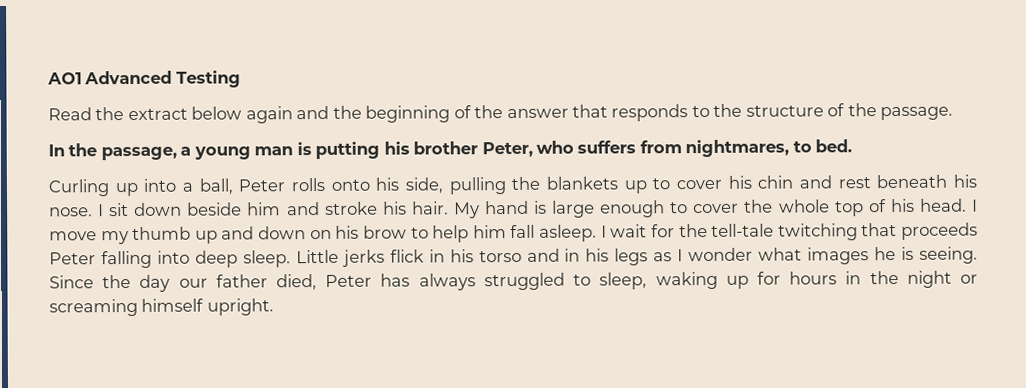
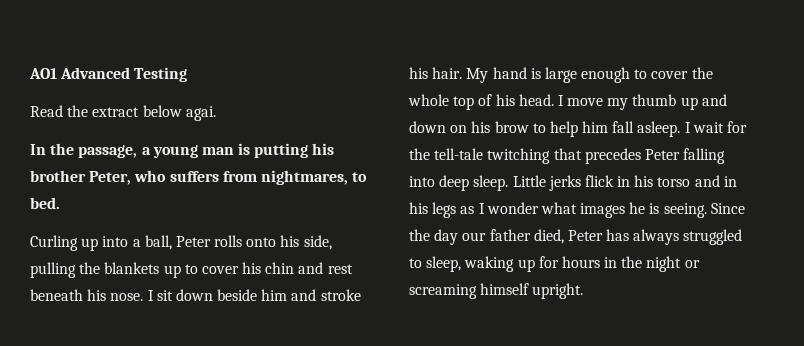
- Read the extract below again and the beginning of the answer that responds to the structure of the passage.
+ Read the extract below agai.
- I wait for the tell-tale twitching that proceeds Peter falling into deep sleep.
+ I wait for the tell-tale twitching that precedes Peter falling into deep sleep.

